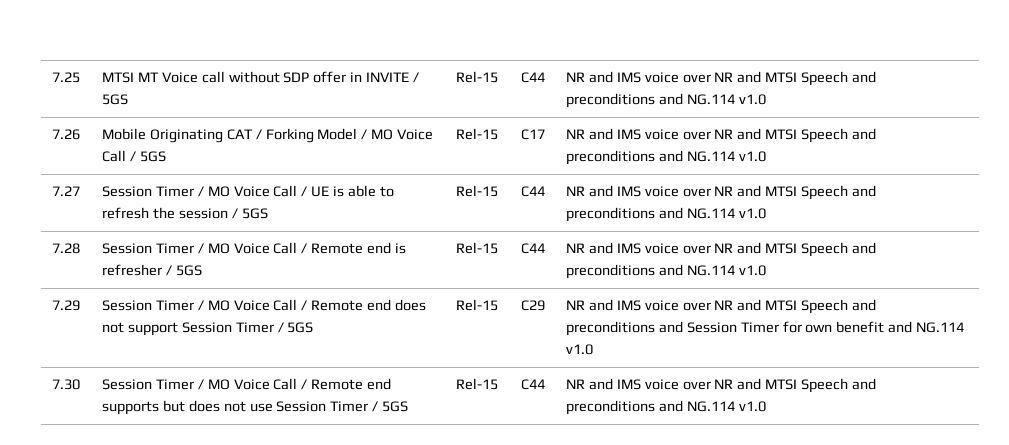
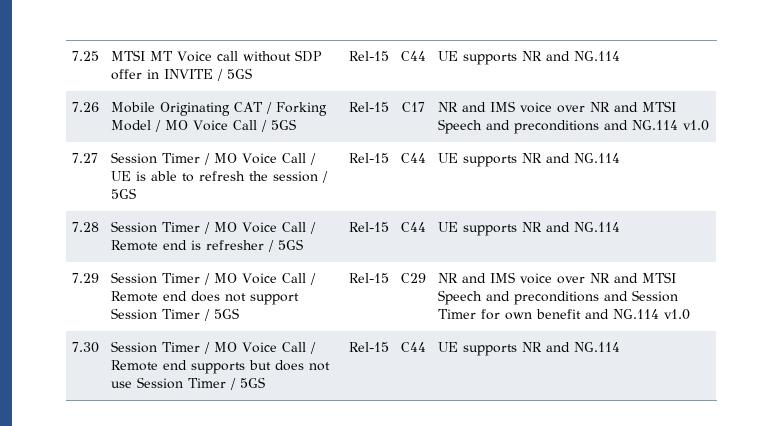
- 7.25 | MTSI MT Voice call without SDP offer in INVITE / 5GS | Rel-15 | C44 | NR and IMS voice over NR and MTSI Speech and preconditions and NG.114 v1.0
+ 7.25 | MTSI MT Voice call without SDP offer in INVITE / 5GS | Rel-15 | C44 | UE supports NR and NG.114
- 7.27 | Session Timer / MO Voice Call / UE is able to refresh the session / 5GS | Rel-15 | C44 | NR and IMS voice over NR and MTSI Speech and preconditions and NG.114 v1.0
+ 7.27 | Session Timer / MO Voice Call / UE is able to refresh the session / 5GS | Rel-15 | C44 | UE supports NR and NG.114
- 7.28 | Session Timer / MO Voice Call / Remote end is refresher / 5GS | Rel-15 | C44 | NR and IMS voice over NR and MTSI Speech and preconditions and NG.114 v1.0
+ 7.28 | Session Timer / MO Voice Call / Remote end is refresher / 5GS | Rel-15 | C44 | UE supports NR and NG.114
- 7.30 | Session Timer / MO Voice Call / Remote end supports but does not use Session Timer / 5GS | Rel-15 | C44 | NR and IMS voice over NR and MTSI Speech and preconditions and NG.114 v1.0
+ 7.30 | Session Timer / MO Voice Call / Remote end supports but does not use Session Timer / 5GS | Rel-15 | C44 | UE supports NR and NG.114

